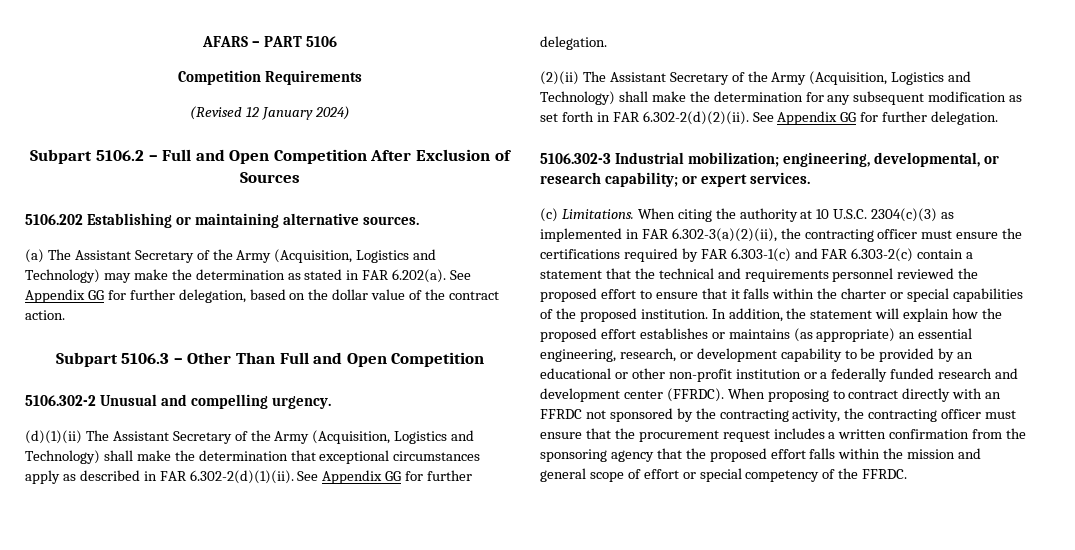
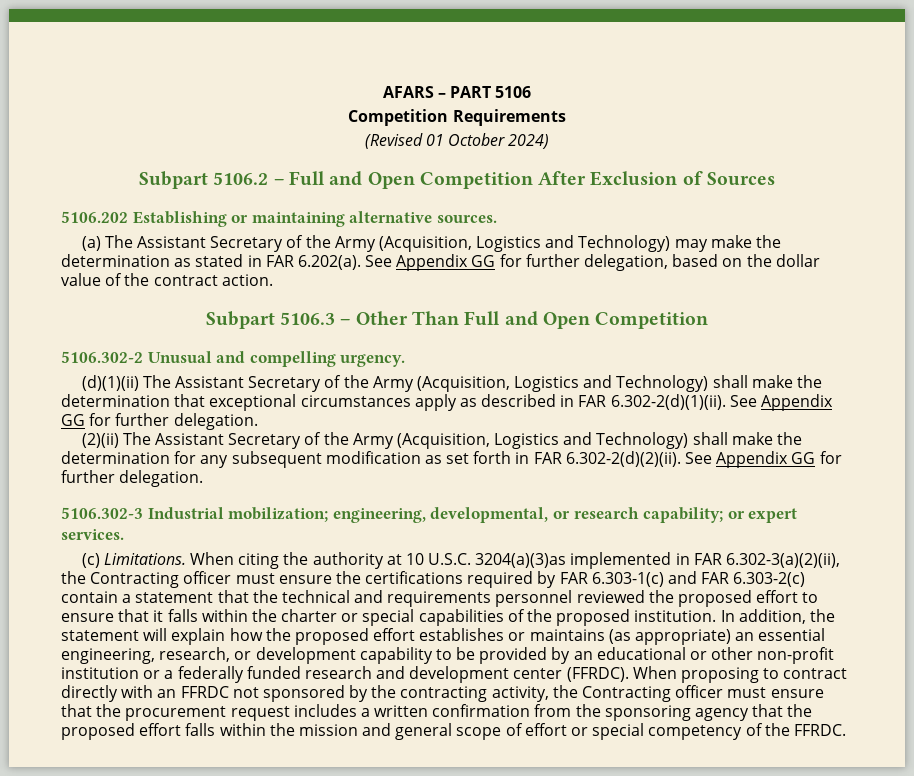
- (Revised 12 January 2024)
+ (Revised 01 October 2024)
- When citing the authority at 10 U.S.C. 2304(c)(3) as implemented in FAR 6.302-3(a)(2)(ii), the contracting officer must ensure the certifications required by FAR 6.303-1(c) and FAR 6.303-2(c) contain a statement that the technical and requirements personnel reviewed the proposed effort to ensure that it falls within the charter or special capabilities of the proposed institution.
+ When citing the authority at 10 U.S.C. 3204(a)(3)as implemented in FAR 6.302-3(a)(2)(ii), the Contracting officer must ensure the certifications required by FAR 6.303-1(c) and FAR 6.303-2(c) contain a statement that the technical and requirements personnel reviewed the proposed effort to ensure that it falls within the charter or special capabilities of the proposed institution.
- When proposing to contract directly with an FFRDC not sponsored by the contracting activity, the contracting officer must ensure that the procurement request includes a written confirmation from the sponsoring agency that the proposed effort falls within the mission and general scope of effort or special competency of the FFRDC.
+ When proposing to contract directly with an FFRDC not sponsored by the contracting activity, the Contracting officer must ensure that the procurement request includes a written confirmation from the sponsoring agency that the proposed effort falls within the mission and general scope of effort or special competency of the FFRDC.

